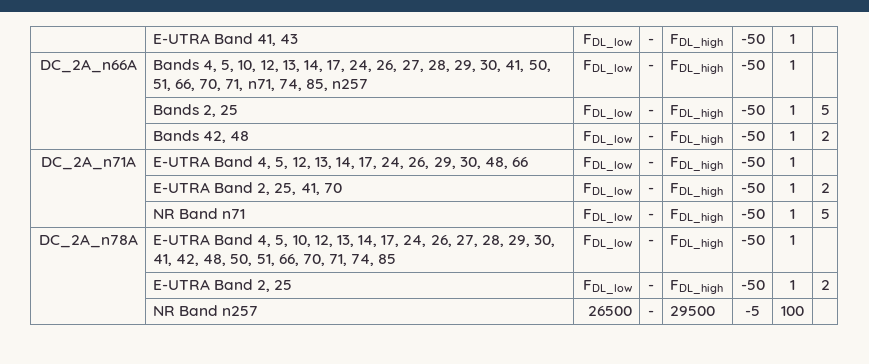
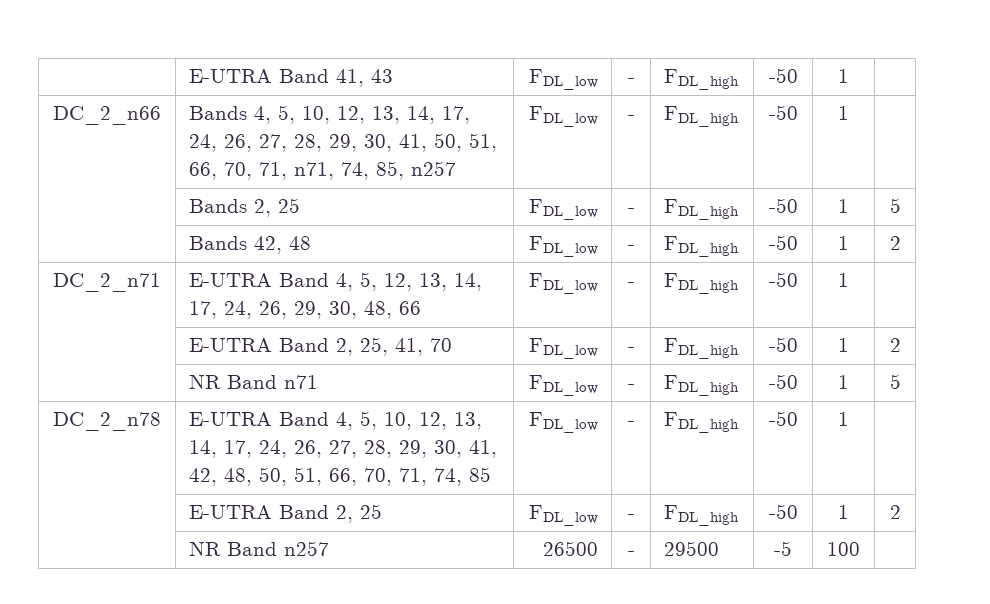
- DC_2A_n66A | Bands 4, 5, 10, 12, 13, 14, 17, 24, 26, 27, 28, 29, 30, 41, 50, 51, 66, 70, 71, n71, 74, 85, n257 | FDL_low | - | FDL_high | -50 | 1 |
+ DC_2_n66 | Bands 4, 5, 10, 12, 13, 14, 17, 24, 26, 27, 28, 29, 30, 41, 50, 51, 66, 70, 71, n71, 74, 85, n257 | FDL_low | - | FDL_high | -50 | 1 |
- DC_2A_n71A | E-UTRA Band 4, 5, 12, 13, 14, 17, 24, 26, 29, 30, 48, 66 | FDL_low | - | FDL_high | -50 | 1 |
+ DC_2_n71 | E-UTRA Band 4, 5, 12, 13, 14, 17, 24, 26, 29, 30, 48, 66 | FDL_low | - | FDL_high | -50 | 1 |
- DC_2A_n78A | E-UTRA Band 4, 5, 10, 12, 13, 14, 17, 24, 26, 27, 28, 29, 30, 41, 42, 48, 50, 51, 66, 70, 71, 74, 85 | FDL_low | - | FDL_high | -50 | 1 |
+ DC_2_n78 | E-UTRA Band 4, 5, 10, 12, 13, 14, 17, 24, 26, 27, 28, 29, 30, 41, 42, 48, 50, 51, 66, 70, 71, 74, 85 | FDL_low | - | FDL_high | -50 | 1 |

